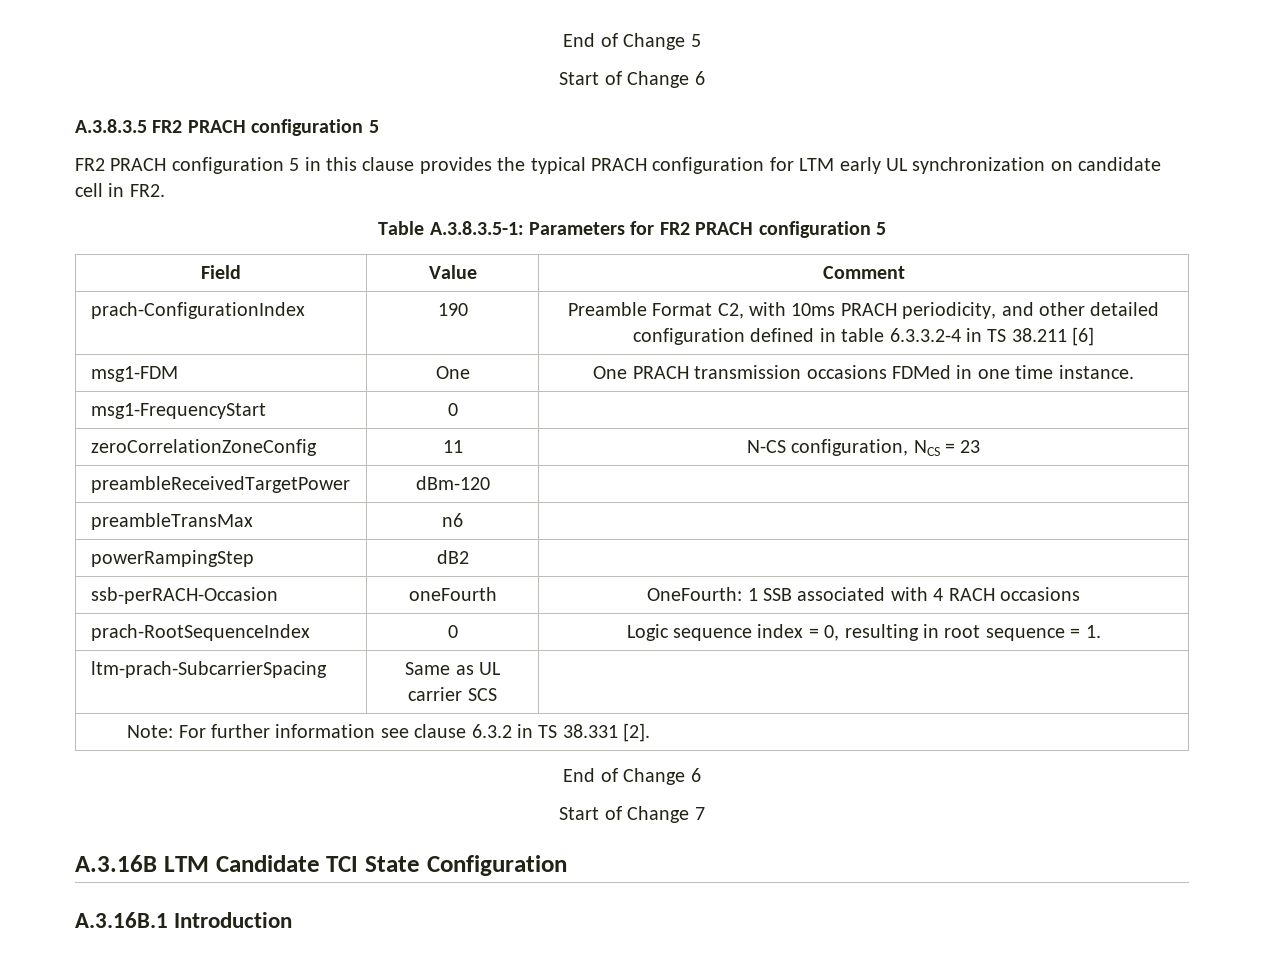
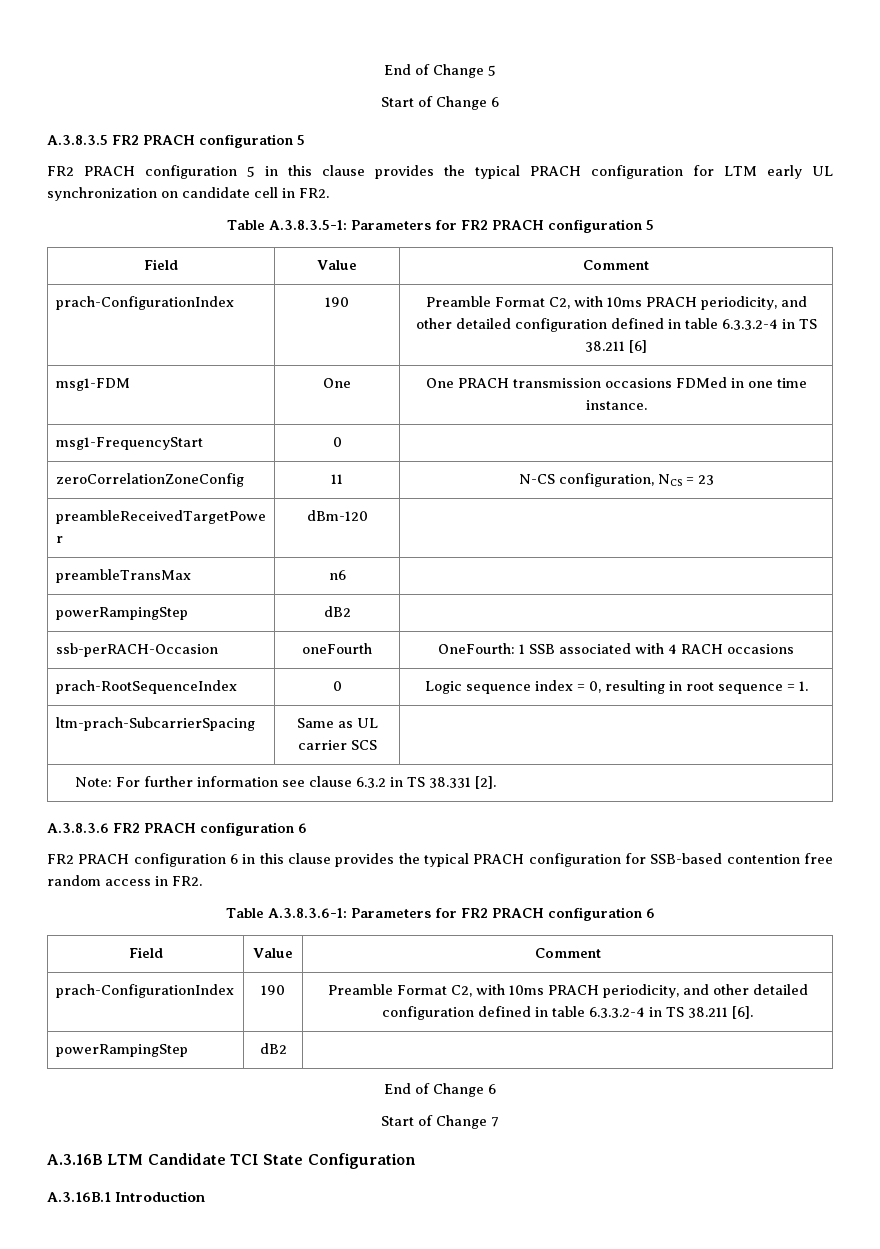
+ A.3.8.3.6 FR2 PRACH configuration 6
+ FR2 PRACH configuration 6 in this clause provides the typical PRACH configuration for SSB-based contention free random access in FR2.
+ Table A.3.8.3.6-1: Parameters for FR2 PRACH configuration 6
+ Field | Value | Comment
+ prach-ConfigurationIndex | 190 | Preamble Format C2, with 10ms PRACH periodicity, and other detailed configuration defined in table 6.3.3.2-4 in TS 38.211 [6].
+ powerRampingStep | dB2 |

